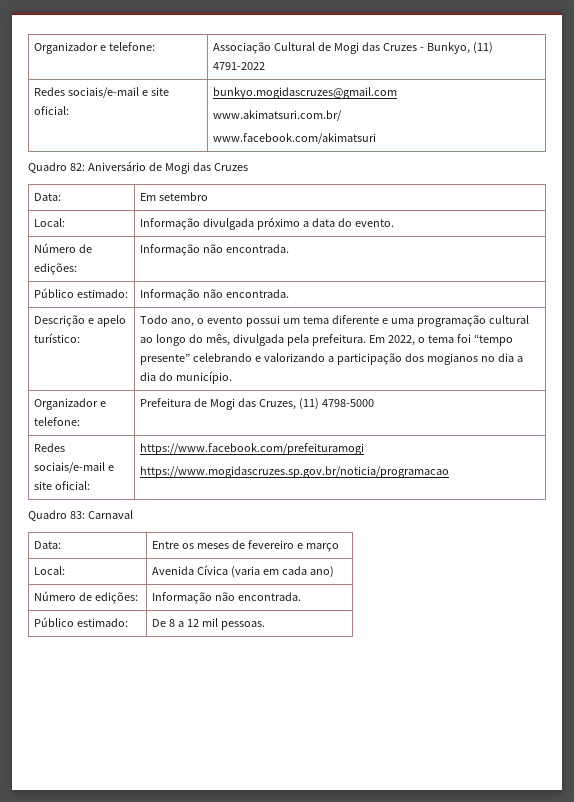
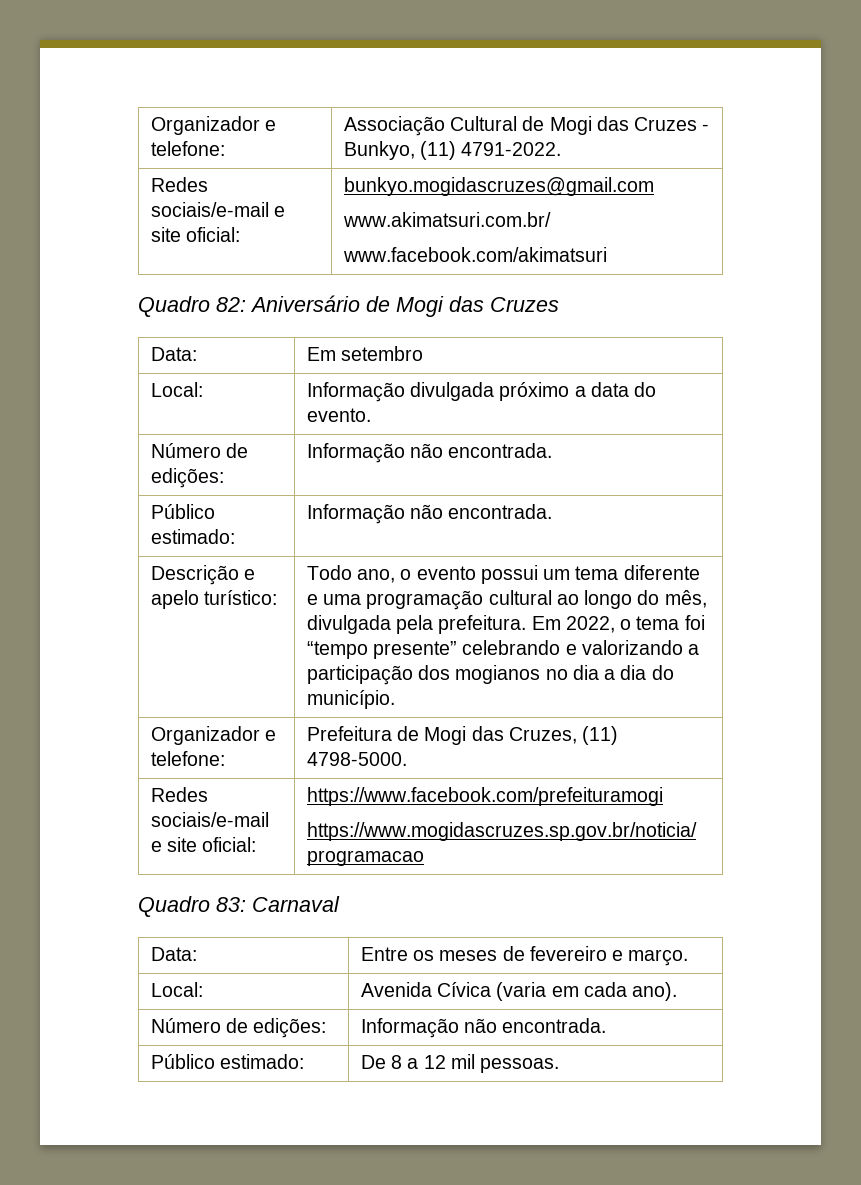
- Organizador e telefone: | Associação Cultural de Mogi das Cruzes - Bunkyo, (11) 4791-2022
+ Organizador e telefone: | Associação Cultural de Mogi das Cruzes - Bunkyo, (11) 4791-2022.
- Organizador e telefone: | Prefeitura de Mogi das Cruzes, (11) 4798-5000
+ Organizador e telefone: | Prefeitura de Mogi das Cruzes, (11) 4798-5000.
- Data: | Entre os meses de fevereiro e março
+ Data: | Entre os meses de fevereiro e março.
- Local: | Avenida Cívica (varia em cada ano)
+ Local: | Avenida Cívica (varia em cada ano).

